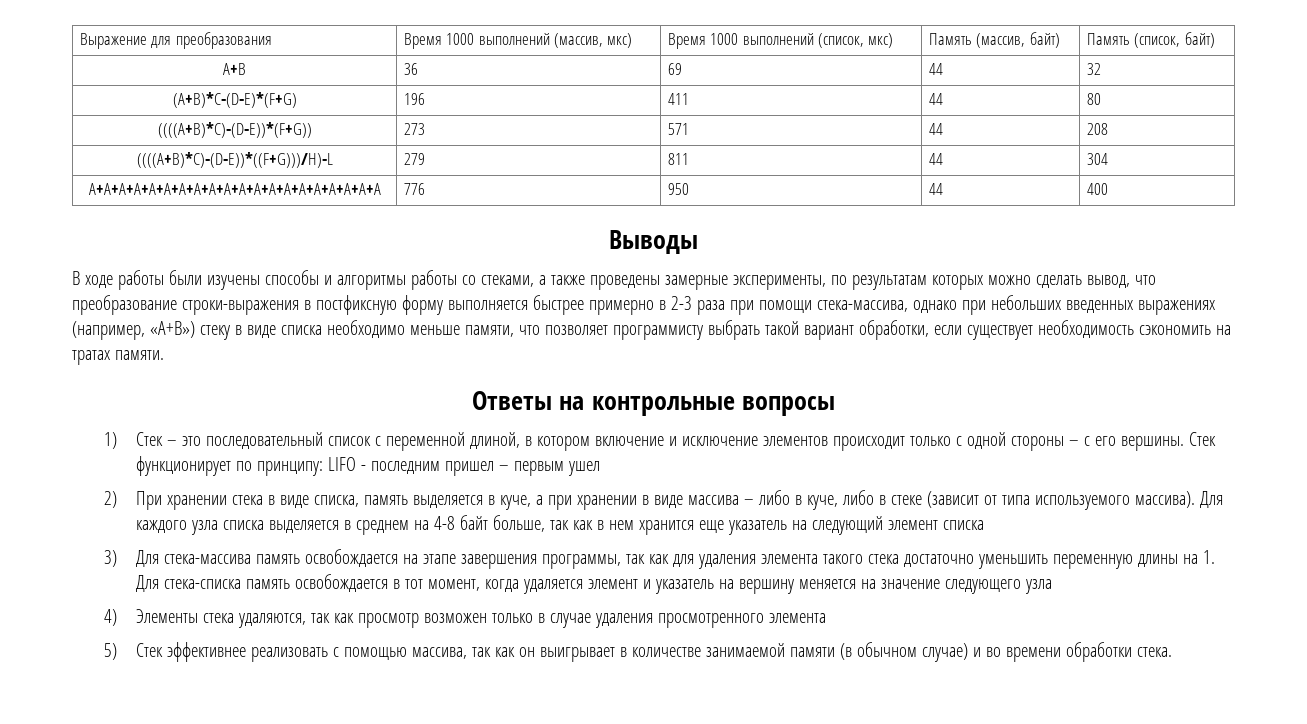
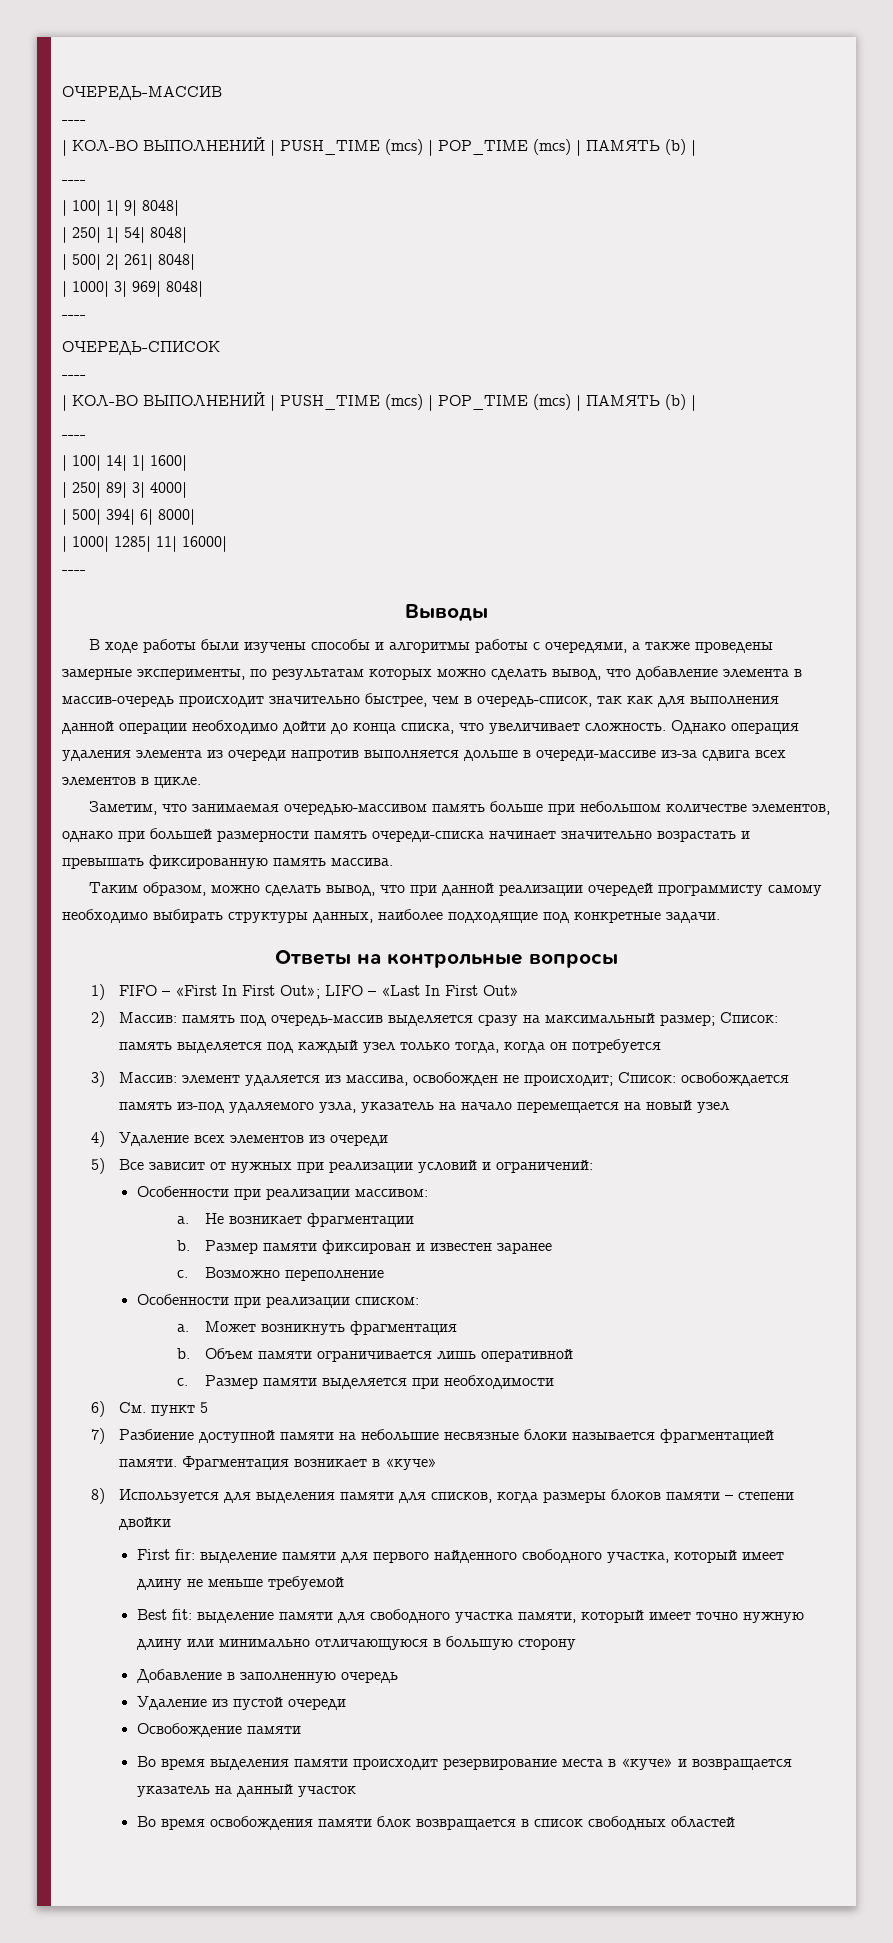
- Выражение для преобразования | Время 1000 выполнений (массив, мкс) | Время 1000 выполнений (список, мкс) | Память (массив, байт) | Память (список, байт)
- A+B | 36 | 69 | 44 | 32
- (A+B)*C-(D-E)*(F+G) | 196 | 411 | 44 | 80
- ((((A+B)*C)-(D-E))*(F+G)) | 273 | 571 | 44 | 208
- ((((A+B)*C)-(D-E))*((F+G)))/H)-L | 279 | 811 | 44 | 304
- A+A+A+A+A+A+A+A+A+A+A+A+A+A+A+A+A+A+A+A | 776 | 950 | 44 | 400
+ ОЧЕРЕДЬ-МАССИВ
+ ----
+ | КОЛ-ВО ВЫПОЛНЕНИЙ | PUSH_TIME (mcs) | POP_TIME (mcs) | ПАМЯТЬ (b) |
+ ----
+ | 100| 1| 9| 8048|
+ | 250| 1| 54| 8048|
+ | 500| 2| 261| 8048|
+ | 1000| 3| 969| 8048|
+ ----
+ ОЧЕРЕДЬ-СПИСОК
+ ----
+ | КОЛ-ВО ВЫПОЛНЕНИЙ | PUSH_TIME (mcs) | POP_TIME (mcs) | ПАМЯТЬ (b) |
+ ----
+ | 100| 14| 1| 1600|
+ | 250| 89| 3| 4000|
+ | 500| 394| 6| 8000|
+ | 1000| 1285| 11| 16000|
+ ----
- В ходе работы были изучены способы и алгоритмы работы со стеками, а также проведены замерные эксперименты, по результатам которых можно сделать вывод, что преобразование строки-выражения в постфиксную форму выполняется быстрее примерно в 2-3 раза при помощи стека-массива, однако при небольших введенных выражениях (например, «A+B») стеку в виде списка необходимо меньше памяти, что позволяет программисту выбрать такой вариант обработки, если существует необходимость сэкономить на тратах памяти.
+ В ходе работы были изучены способы и алгоритмы работы с очередями, а также проведены замерные эксперименты, по результатам которых можно сделать вывод, что добавление элемента в массив-очередь происходит значительно быстрее, чем в очередь-список, так как для выполнения данной операции необходимо дойти до конца списка, что увеличивает сложность. Однако операция удаления элемента из очереди напротив выполняется дольше в очереди-массиве из-за сдвига всех элементов в цикле.
+ Заметим, что занимаемая очередью-массивом память больше при небольшом количестве элементов, однако при большей размерности память очереди-списка начинает значительно возрастать и превышать фиксированную память массива.
+ Таким образом, можно сделать вывод, что при данной реализации очередей программисту самому необходимо выбирать структуры данных, наиболее подходящие под конкретные задачи.
- 1) Стек – это последовательный список с переменной длиной, в котором включение и исключение элементов происходит только с одной стороны – с его вершины. Стек функционирует по принципу: LIFO - последним пришел – первым ушел
- 2) При хранении стека в виде списка, память выделяется в куче, а при хранении в виде массива – либо в куче, либо в стеке (зависит от типа используемого массива). Для каждого узла списка выделяется в среднем на 4-8 байт больше, так как в нем хранится еще указатель на следующий элемент списка
- 3) Для стека-массива память освобождается на этапе завершения программы, так как для удаления элемента такого стека достаточно уменьшить переменную длины на 1. Для стека-списка память освобождается в тот момент, когда удаляется элемент и указатель на вершину меняется на значение следующего узла
- 4) Элементы стека удаляются, так как просмотр возможен только в случае удаления просмотренного элемента
- 5) Стек эффективнее реализовать с помощью массива, так как он выигрывает в количестве занимаемой памяти (в обычном случае) и во времени обработки стека.
+ 1) FIFO – «First In First Out»; LIFO – «Last In First Out»
+ 2) Массив: память под очередь-массив выделяется сразу на максимальный размер; Список: память выделяется под каждый узел только тогда, когда он потребуется
+ 3) Массив: элемент удаляется из массива, освобожден не происходит; Список: освобождается память из-под удаляемого узла, указатель на начало перемещается на новый узел
+ 4) Удаление всех элементов из очереди
+ 5) Все зависит от нужных при реализации условий и ограничений:
+ Особенности при реализации массивом:
+ a. Не возникает фрагментации
+ b. Размер памяти фиксирован и известен заранее
+ c. Возможно переполнение
+ Особенности при реализации списком:
+ a. Может возникнуть фрагментация
+ b. Объем памяти ограничивается лишь оперативной
+ c. Размер памяти выделяется при необходимости
+ 6) См. пункт 5
+ 7) Разбиение доступной памяти на небольшие несвязные блоки называется фрагментацией памяти. Фрагментация возникает в «куче»
+ 8) Используется для выделения памяти для списков, когда размеры блоков памяти – степени двойки
+ First fir: выделение памяти для первого найденного свободного участка, который имеет длину не меньше требуемой
+ Best fit: выделение памяти для свободного участка памяти, который имеет точно нужную длину или минимально отличающуюся в большую сторону
+ Добавление в заполненную очередь
+ Удаление из пустой очереди
+ Освобождение памяти
+ Во время выделения памяти происходит резервирование места в «куче» и возвращается указатель на данный участок
+ Во время освобождения памяти блок возвращается в список свободных областей

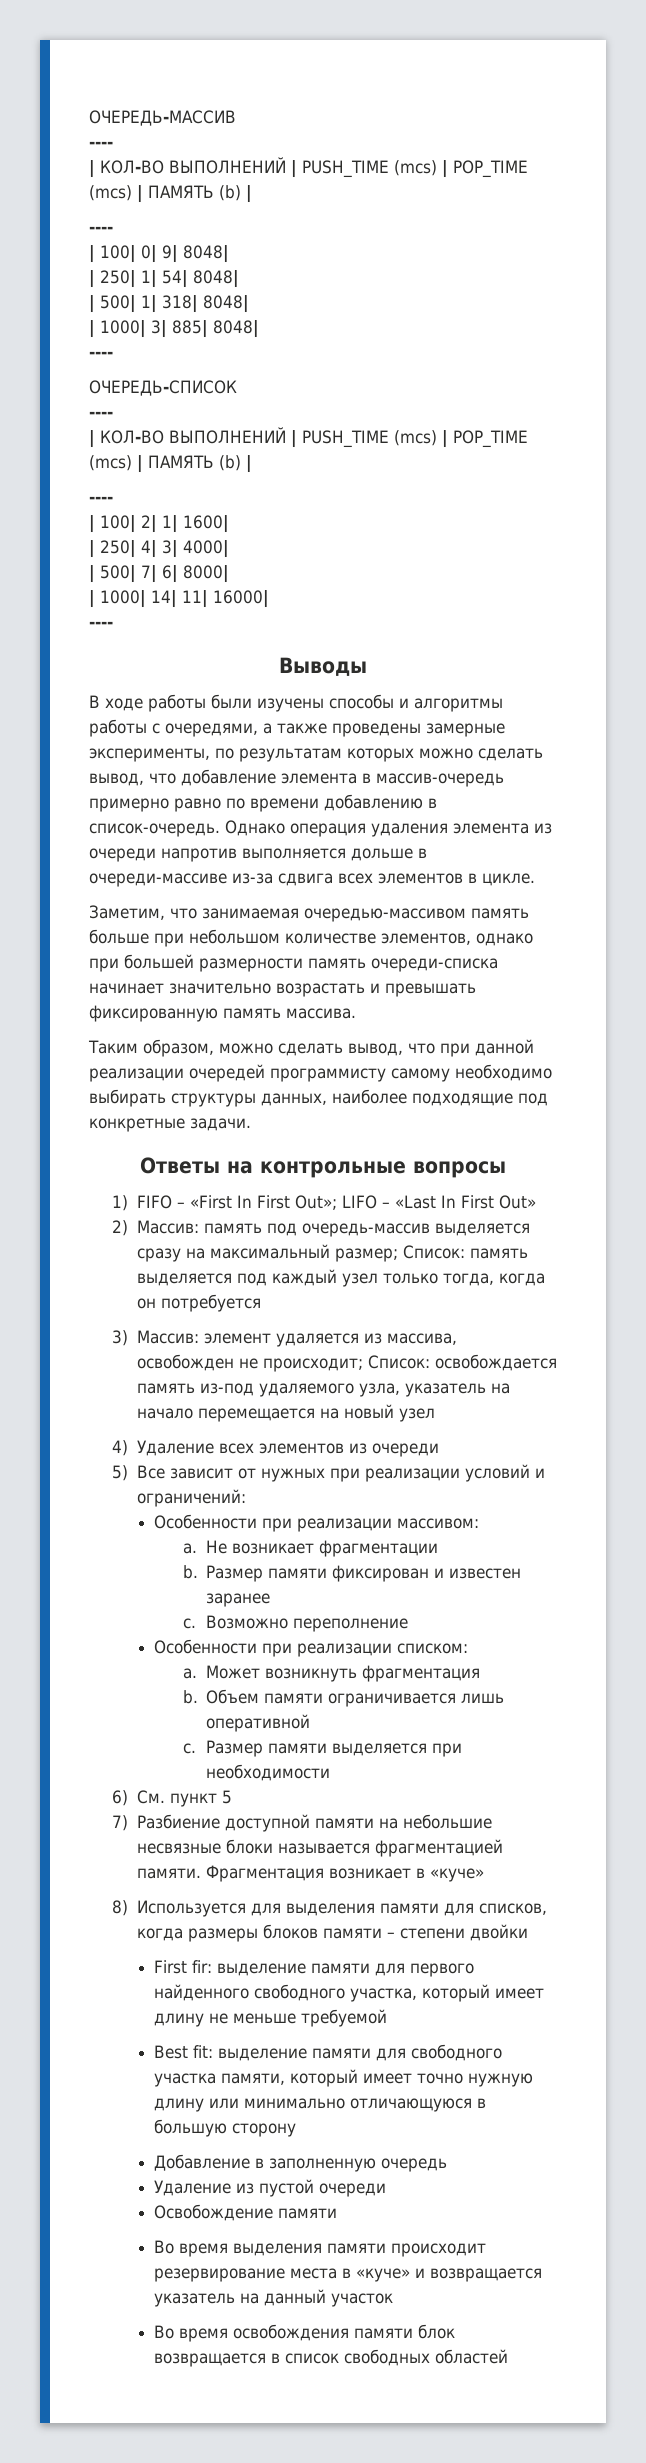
- | 100| 1| 9| 8048|
+ | 100| 0| 9| 8048|
- | 500| 2| 261| 8048|
+ | 500| 1| 318| 8048|
- | 1000| 3| 969| 8048|
+ | 1000| 3| 885| 8048|
- | 100| 14| 1| 1600|
+ | 100| 2| 1| 1600|
- | 250| 89| 3| 4000|
+ | 250| 4| 3| 4000|
- | 500| 394| 6| 8000|
+ | 500| 7| 6| 8000|
- | 1000| 1285| 11| 16000|
+ | 1000| 14| 11| 16000|
- В ходе работы были изучены способы и алгоритмы работы с очередями, а также проведены замерные эксперименты, по результатам которых можно сделать вывод, что добавление элемента в массив-очередь происходит значительно быстрее, чем в очередь-список, так как для выполнения данной операции необходимо дойти до конца списка, что увеличивает сложность.
+ В ходе работы были изучены способы и алгоритмы работы с очередями, а также проведены замерные эксперименты, по результатам которых можно сделать вывод, что добавление элемента в массив-очередь примерно равно по времени добавлению в список-очередь.

